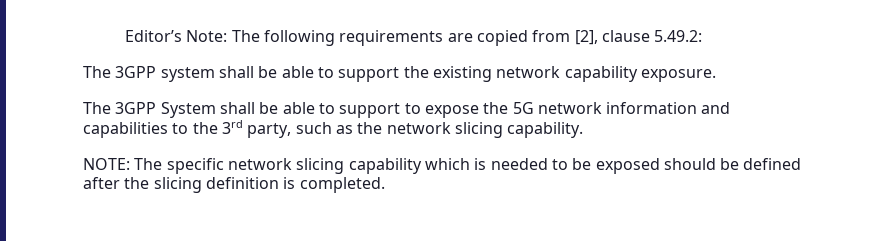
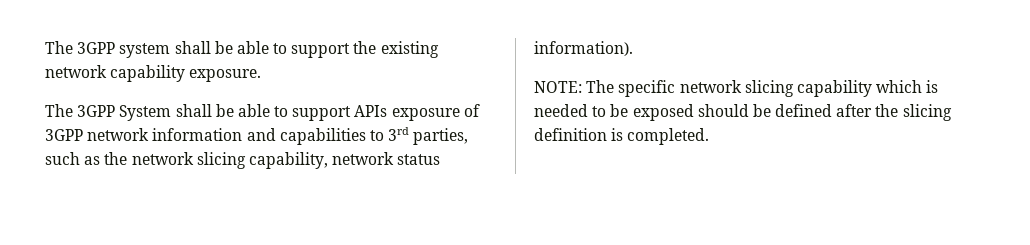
- Editor’s Note: The following requirements are copied from [2], clause 5.49.2:
- The 3GPP System shall be able to support to expose the 5G network information and capabilities to the 3rd party, such as the network slicing capability.
+ The 3GPP System shall be able to support APIs exposure of 3GPP network information and capabilities to 3rd parties, such as the network slicing capability, network status information).

